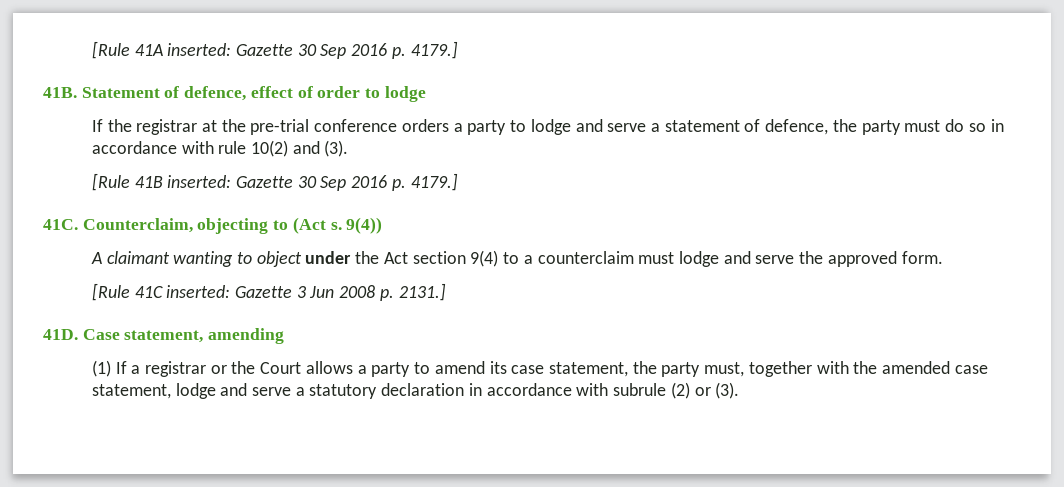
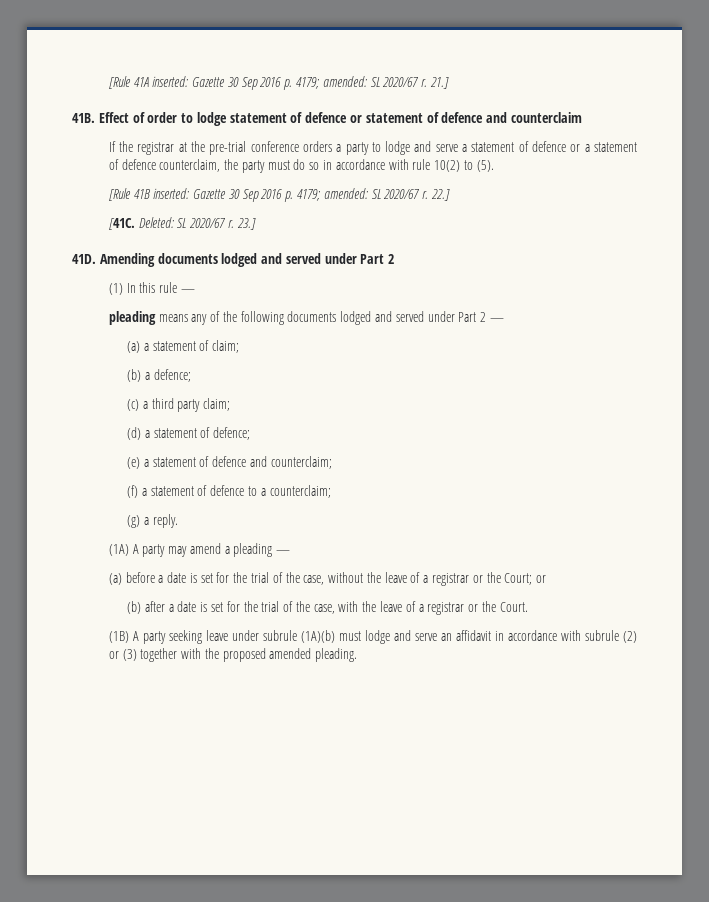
- [Rule 41A inserted: Gazette 30 Sep 2016 p. 4179.]
- 41B. Statement of defence, effect of order to lodge
+ [Rule 41A inserted: Gazette 30 Sep 2016 p. 4179; amended: SL 2020/67 r. 21.]
+ 41B. Effect of order to lodge statement of defence or statement of defence and counterclaim
- If the registrar at the pre-trial conference orders a party to lodge and serve a statement of defence, the party must do so in accordance with rule 10(2) and (3).
+ If the registrar at the pre-trial conference orders a party to lodge and serve a statement of defence or a statement of defence counterclaim, the party must do so in accordance with rule 10(2) to (5).
- [Rule 41B inserted: Gazette 30 Sep 2016 p. 4179.]
- 41C. Counterclaim, objecting to (Act s. 9(4))
- A claimant wanting to object under the Act section 9(4) to a counterclaim must lodge and serve the approved form.
- [Rule 41C inserted: Gazette 3 Jun 2008 p. 2131.]
- 41D. Case statement, amending
- (1) If a registrar or the Court allows a party to amend its case statement, the party must, together with the amended case statement, lodge and serve a statutory declaration in accordance with subrule (2) or (3).
+ [Rule 41B inserted: Gazette 30 Sep 2016 p. 4179; amended: SL 2020/67 r. 22.]
+ [41C. Deleted: SL 2020/67 r. 23.]
+ 41D. Amending documents lodged and served under Part 2
+ (1) In this rule —
+ pleading means any of the following documents lodged and served under Part 2 —
+ (a) a statement of claim;
+ (b) a defence;
+ (c) a third party claim;
+ (d) a statement of defence;
+ (e) a statement of defence and counterclaim;
+ (f) a statement of defence to a counterclaim;
+ (g) a reply.
+ (1A) A party may amend a pleading —
+ (a) before a date is set for the trial of the case, without the leave of a registrar or the Court; or
+ (b) after a date is set for the trial of the case, with the leave of a registrar or the Court.
+ (1B) A party seeking leave under subrule (1A)(b) must lodge and serve an affidavit in accordance with subrule (2) or (3) together with the proposed amended pleading.

